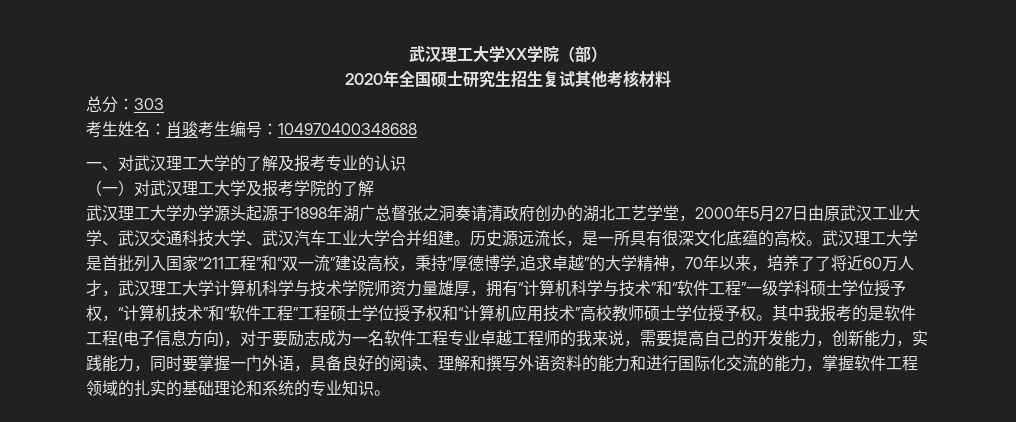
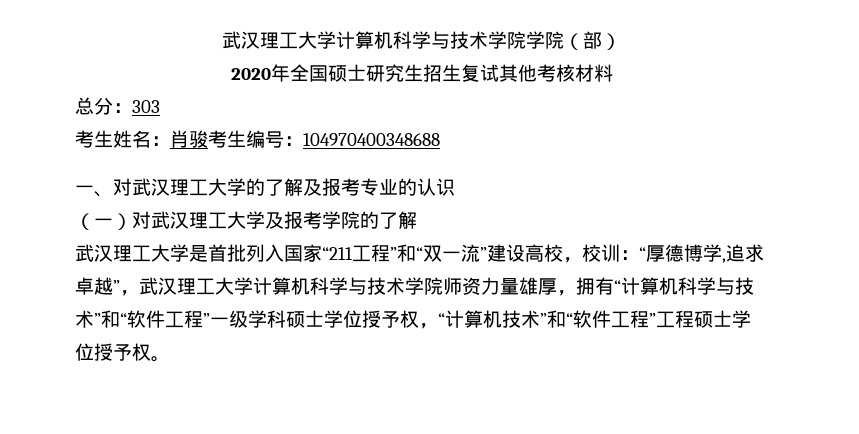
- 武汉理工大学XX学院（部）
+ 武汉理工大学计算机科学与技术学院学院（部）
- 武汉理工大学办学源头起源于1898年湖广总督张之洞奏请清政府创办的湖北工艺学堂，2000年5月27日由原武汉工业大学、武汉交通科技大学、武汉汽车工业大学合并组建。历史源远流长，是一所具有很深文化底蕴的高校。武汉理工大学是首批列入国家“211工程”和“双一流”建设高校，秉持“厚德博学,追求卓越”的大学精神，70年以来，培养了了将近60万人才，武汉理工大学计算机科学与技术学院师资力量雄厚，拥有“计算机科学与技术”和“软件工程”一级学科硕士学位授予权，“计算机技术”和“软件工程”工程硕士学位授予权和“计算机应用技术”高校教师硕士学位授予权。其中我报考的是软件工程(电子信息方向)，对于要励志成为一名软件工程专业卓越工程师的我来说，需要提高自己的开发能力，创新能力，实践能力，同时要掌握一门外语，具备良好的阅读、理解和撰写外语资料的能力和进行国际化交流的能力，掌握软件工程领域的扎实的基础理论和系统的专业知识。
+ 武汉理工大学是首批列入国家“211工程”和“双一流”建设高校，校训：“厚德博学,追求卓越”，武汉理工大学计算机科学与技术学院师资力量雄厚，拥有“计算机科学与技术”和“软件工程”一级学科硕士学位授予权，“计算机技术”和“软件工程”工程硕士学位授予权。

